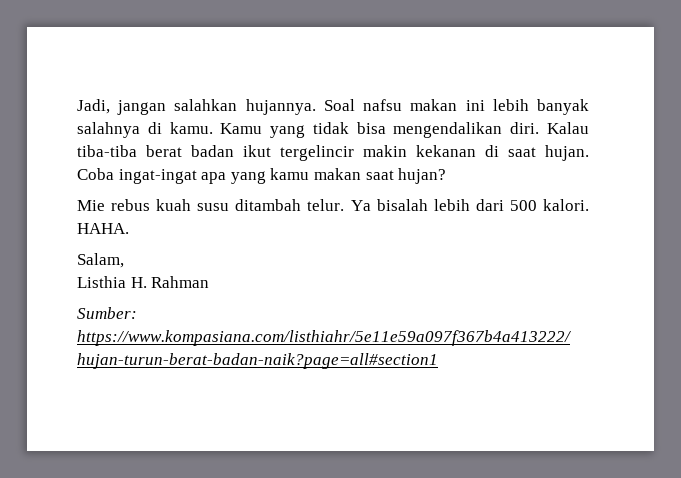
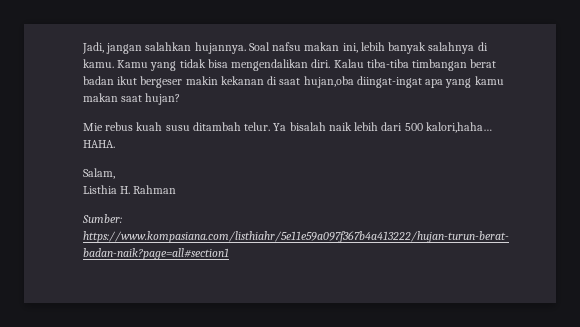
- Soal nafsu makan ini lebih banyak salahnya di kamu.
+ Soal nafsu makan ini, lebih banyak salahnya di kamu.
- Kalau tiba-tiba berat badan ikut tergelincir makin kekanan di saat hujan. Coba ingat-ingat apa yang kamu makan saat hujan?
+ Kalau tiba-tiba timbangan berat badan ikut bergeser makin kekanan di saat hujan,oba diingat-ingat apa yang kamu makan saat hujan?
- Ya bisalah lebih dari 500 kalori.
+ Ya bisalah naik lebih dari 500 kalori,haha…

